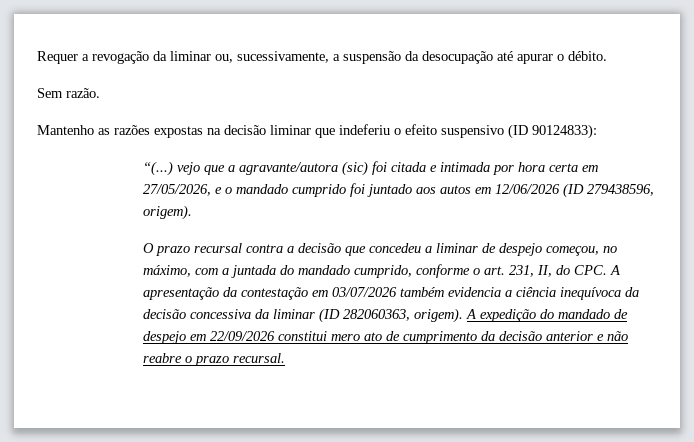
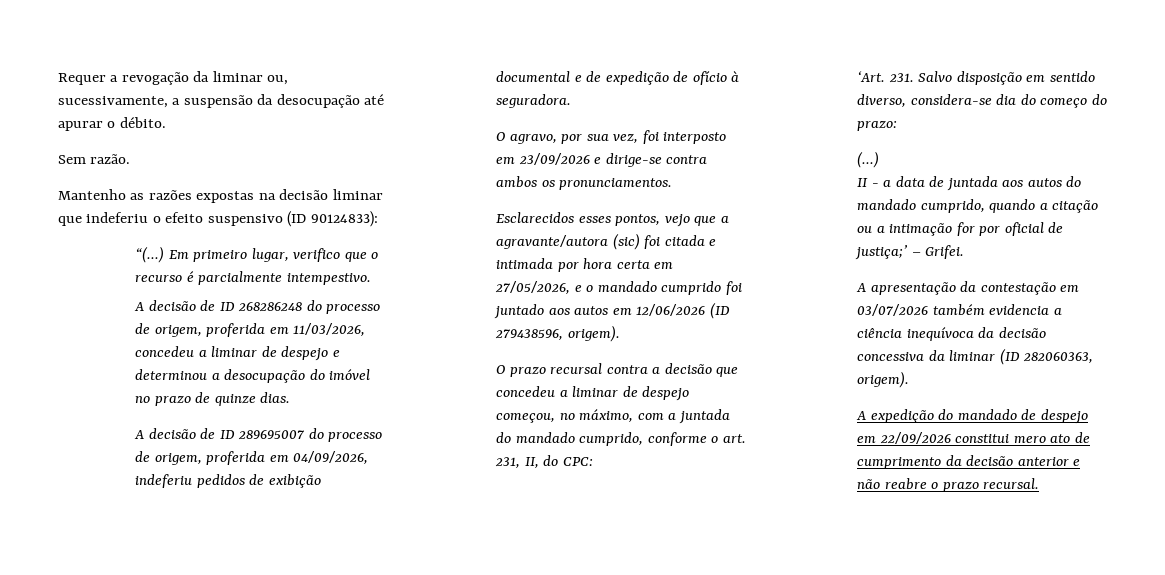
- “(...) vejo que a agravante/autora (sic) foi citada e intimada por hora certa em 27/05/2026, e o mandado cumprido foi juntado aos autos em 12/06/2026 (ID 279438596, origem).
+ “(...) Em primeiro lugar, verifico que o recurso é parcialmente intempestivo.
+ A decisão de ID 268286248 do processo de origem, proferida em 11/03/2026, concedeu a liminar de despejo e determinou a desocupação do imóvel no prazo de quinze dias.
+ A decisão de ID 289695007 do processo de origem, proferida em 04/09/2026, indeferiu pedidos de exibição documental e de expedição de ofício à seguradora.
+ O agravo, por sua vez, foi interposto em 23/09/2026 e dirige-se contra ambos os pronunciamentos.
+ Esclarecidos esses pontos, vejo que a agravante/autora (sic) foi citada e intimada por hora certa em 27/05/2026, e o mandado cumprido foi juntado aos autos em 12/06/2026 (ID 279438596, origem).
- O prazo recursal contra a decisão que concedeu a liminar de despejo começou, no máximo, com a juntada do mandado cumprido, conforme o art. 231, II, do CPC. A apresentação da contestação em 03/07/2026 também evidencia a ciência inequívoca da decisão concessiva da liminar (ID 282060363, origem). A expedição do mandado de despejo em 22/09/2026 constitui mero ato de cumprimento da decisão anterior e não reabre o prazo recursal.
+ O prazo recursal contra a decisão que concedeu a liminar de despejo começou, no máximo, com a juntada do mandado cumprido, conforme o art. 231, II, do CPC:
+ ‘Art. 231. Salvo disposição em sentido diverso, considera-se dia do começo do prazo:
+ (...)
+ II - a data de juntada aos autos do mandado cumprido, quando a citação ou a intimação for por oficial de justiça;’ – Grifei.
+ A apresentação da contestação em 03/07/2026 também evidencia a ciência inequívoca da decisão concessiva da liminar (ID 282060363, origem).
+ A expedição do mandado de despejo em 22/09/2026 constitui mero ato de cumprimento da decisão anterior e não reabre o prazo recursal.

